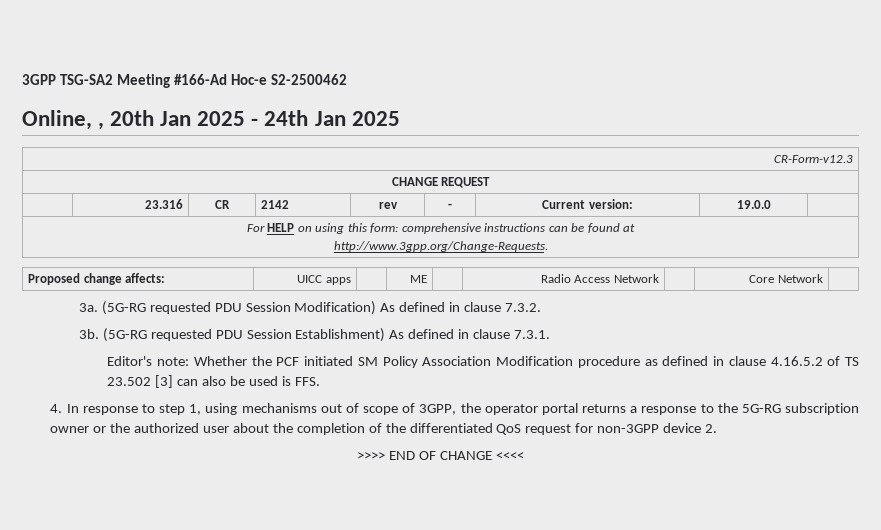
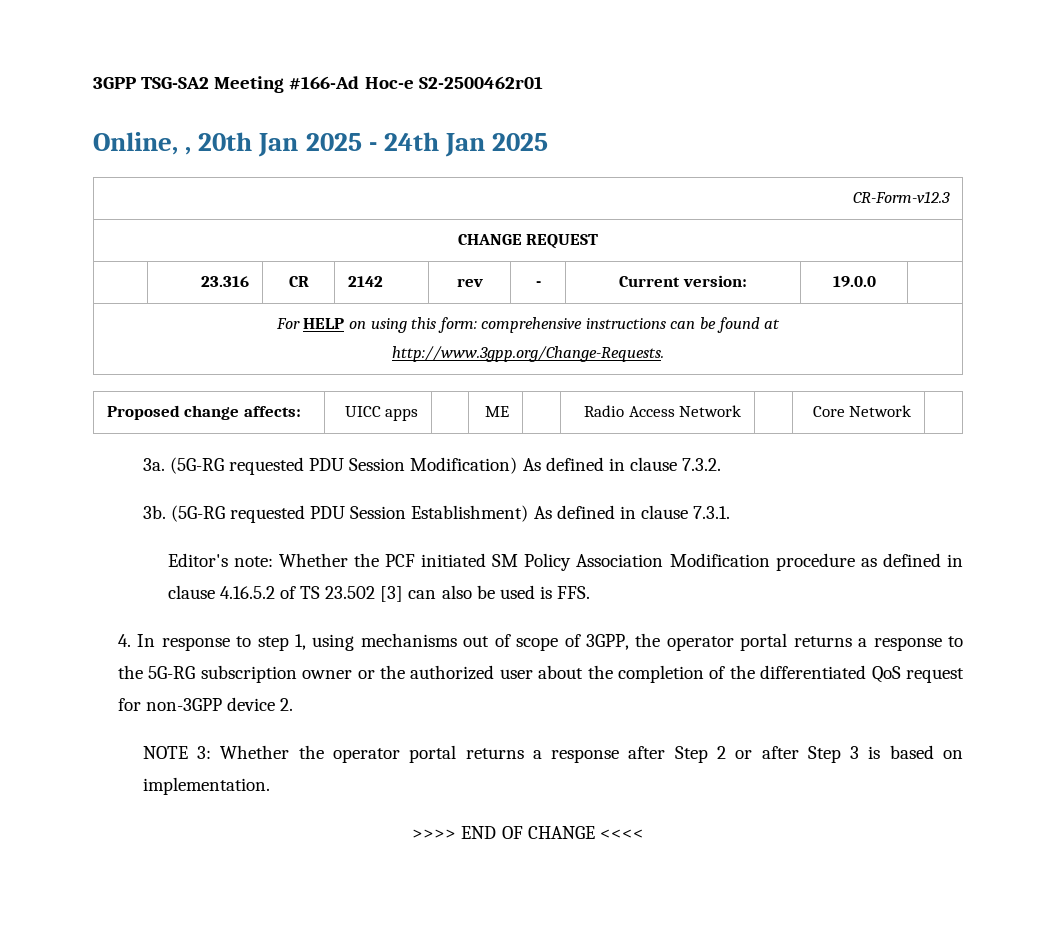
- 3GPP TSG-SA2 Meeting #166-Ad Hoc-e S2-2500462
+ 3GPP TSG-SA2 Meeting #166-Ad Hoc-e S2-2500462r01
+ NOTE 3: Whether the operator portal returns a response after Step 2 or after Step 3 is based on implementation.

